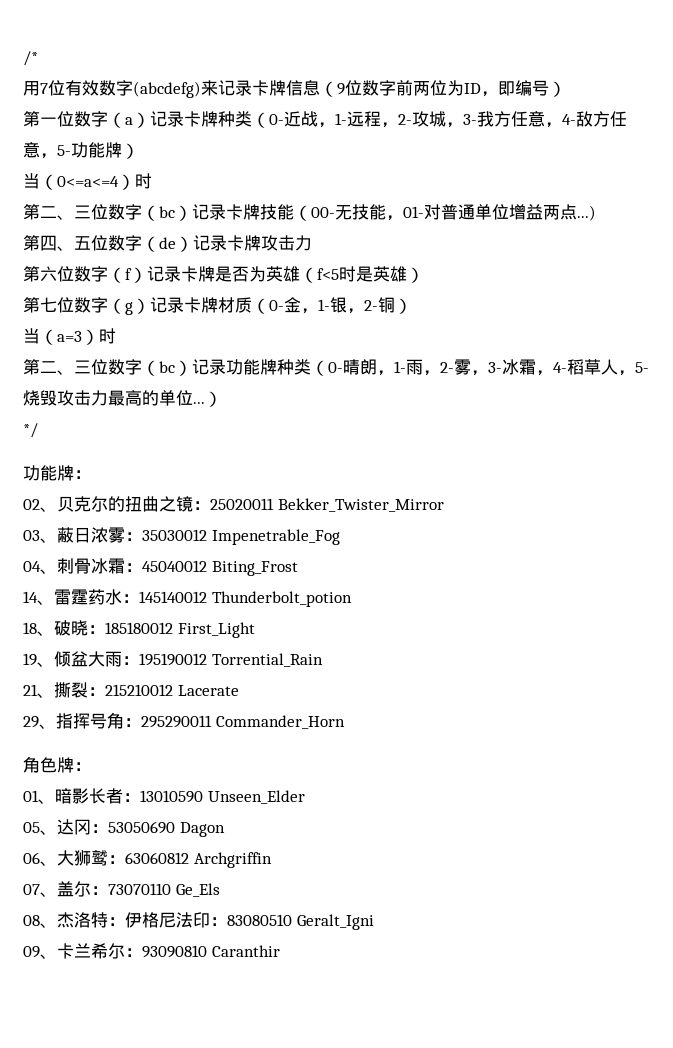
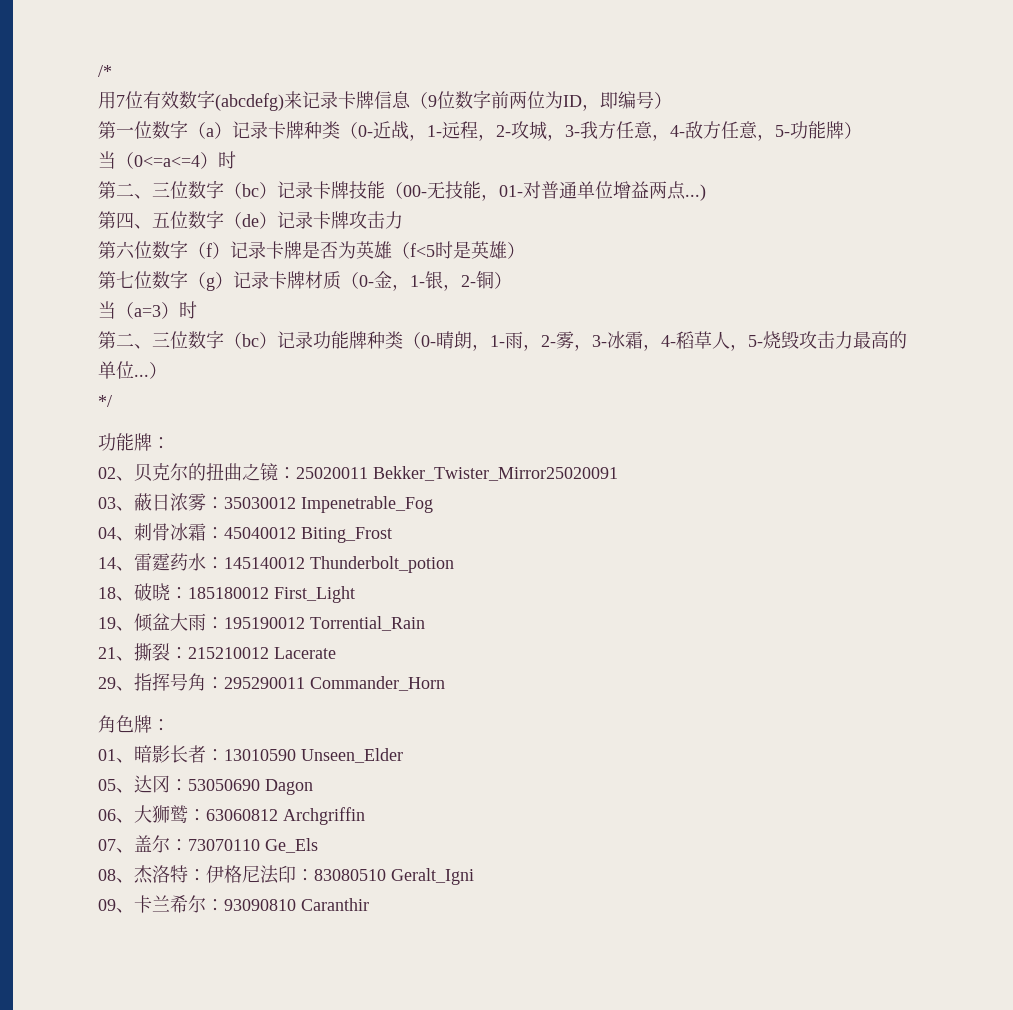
- 02、贝克尔的扭曲之镜：25020011 Bekker_Twister_Mirror
+ 02、贝克尔的扭曲之镜：25020011 Bekker_Twister_Mirror25020091

